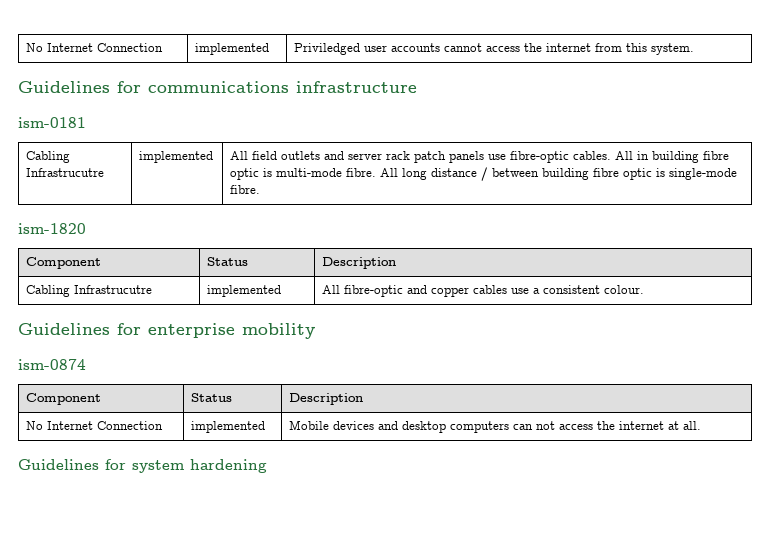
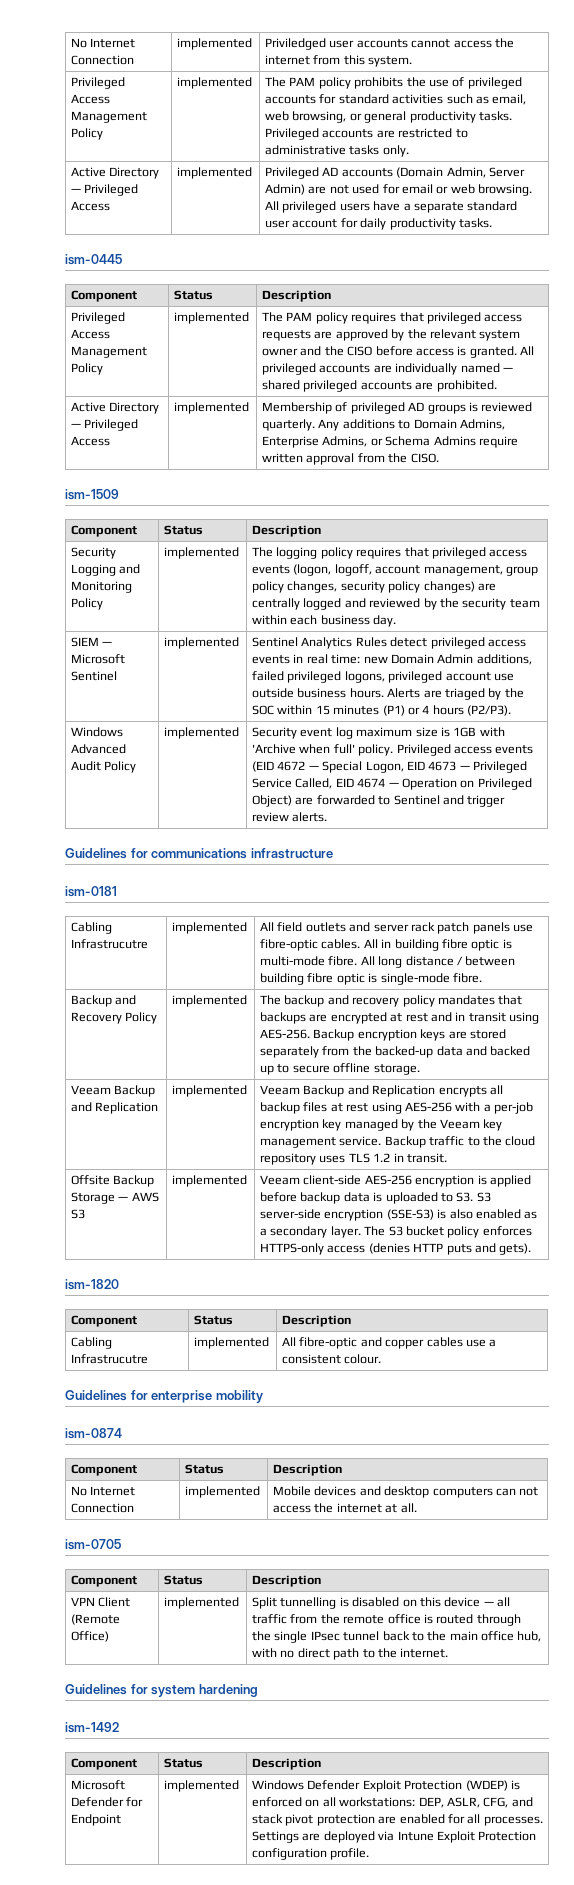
+ Privileged Access Management Policy | implemented | The PAM policy prohibits the use of privileged accounts for standard activities such as email, web browsing, or general productivity tasks. Privileged accounts are restricted to administrative tasks only.
+ Active Directory — Privileged Access | implemented | Privileged AD accounts (Domain Admin, Server Admin) are not used for email or web browsing. All privileged users have a separate standard user account for daily productivity tasks.
+ ism-0445
+ Component | Status | Description
+ Privileged Access Management Policy | implemented | The PAM policy requires that privileged access requests are approved by the relevant system owner and the CISO before access is granted. All privileged accounts are individually named — shared privileged accounts are prohibited.
+ Active Directory — Privileged Access | implemented | Membership of privileged AD groups is reviewed quarterly. Any additions to Domain Admins, Enterprise Admins, or Schema Admins require written approval from the CISO.
+ ism-1509
+ Component | Status | Description
+ Security Logging and Monitoring Policy | implemented | The logging policy requires that privileged access events (logon, logoff, account management, group policy changes, security policy changes) are centrally logged and reviewed by the security team within each business day.
+ SIEM — Microsoft Sentinel | implemented | Sentinel Analytics Rules detect privileged access events in real time: new Domain Admin additions, failed privileged logons, privileged account use outside business hours. Alerts are triaged by the SOC within 15 minutes (P1) or 4 hours (P2/P3).
+ Windows Advanced Audit Policy | implemented | Security event log maximum size is 1GB with 'Archive when full' policy. Privileged access events (EID 4672 — Special Logon, EID 4673 — Privileged Service Called, EID 4674 — Operation on Privileged Object) are forwarded to Sentinel and trigger review alerts.
+ Backup and Recovery Policy | implemented | The backup and recovery policy mandates that backups are encrypted at rest and in transit using AES-256. Backup encryption keys are stored separately from the backed-up data and backed up to secure offline storage.
+ Veeam Backup and Replication | implemented | Veeam Backup and Replication encrypts all backup files at rest using AES-256 with a per-job encryption key managed by the Veeam key management service. Backup traffic to the cloud repository uses TLS 1.2 in transit.
+ Offsite Backup Storage — AWS S3 | implemented | Veeam client-side AES-256 encryption is applied before backup data is uploaded to S3. S3 server-side encryption (SSE-S3) is also enabled as a secondary layer. The S3 bucket policy enforces HTTPS-only access (denies HTTP puts and gets).
+ ism-0705
+ Component | Status | Description
+ VPN Client (Remote Office) | implemented | Split tunnelling is disabled on this device — all traffic from the remote office is routed through the single IPsec tunnel back to the main office hub, with no direct path to the internet.
  Guidelines for system hardening
+ ism-1492
+ Component | Status | Description
+ Microsoft Defender for Endpoint | implemented | Windows Defender Exploit Protection (WDEP) is enforced on all workstations: DEP, ASLR, CFG, and stack pivot protection are enabled for all processes. Settings are deployed via Intune Exploit Protection configuration profile.

